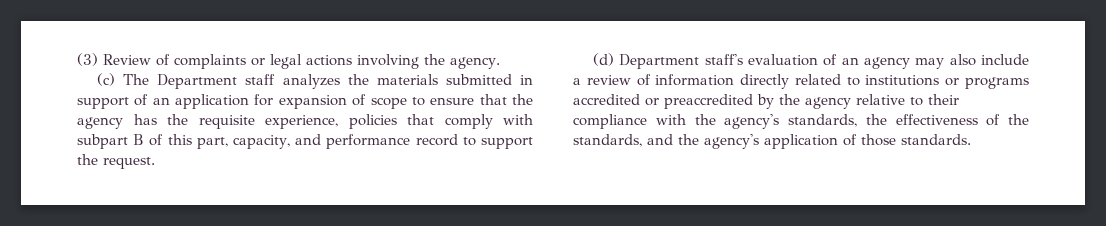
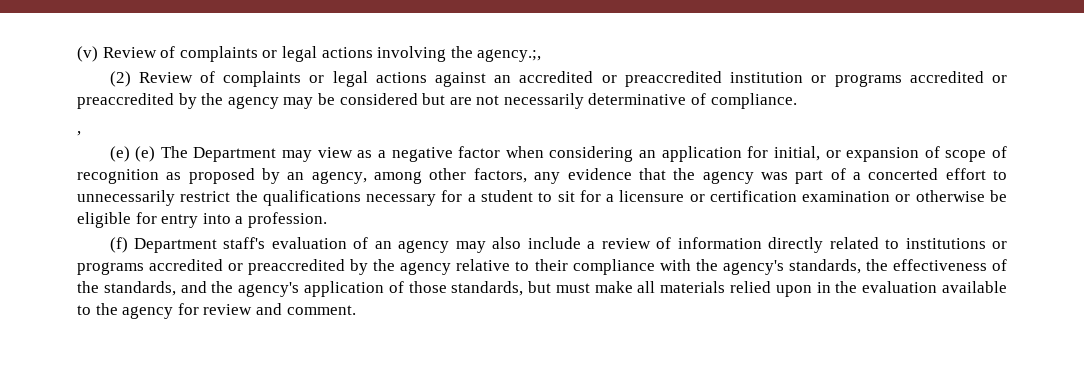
- (3) Review of complaints or legal actions involving the agency.
- (c) The Department staff analyzes the materials submitted in support of an application for expansion of scope to ensure that the agency has the requisite experience, policies that comply with subpart B of this part, capacity, and performance record to support the request.
- (d) Department staff's evaluation of an agency may also include a review of information directly related to institutions or programs accredited or preaccredited by the agency relative to their compliance with the agency's standards, the effectiveness of the standards, and the agency's application of those standards.
+ (v) Review of complaints or legal actions involving the agency.;,
+ (2) Review of complaints or legal actions against an accredited or preaccredited institution or programs accredited or preaccredited by the agency may be considered but are not necessarily determinative of compliance.
+ ,
+ (e) (e) The Department may view as a negative factor when considering an application for initial, or expansion of scope of recognition as proposed by an agency, among other factors, any evidence that the agency was part of a concerted effort to unnecessarily restrict the qualifications necessary for a student to sit for a licensure or certification examination or otherwise be eligible for entry into a profession.
+ (f) Department staff's evaluation of an agency may also include a review of information directly related to institutions or programs accredited or preaccredited by the agency relative to their compliance with the agency's standards, the effectiveness of the standards, and the agency's application of those standards, but must make all materials relied upon in the evaluation available to the agency for review and comment.

